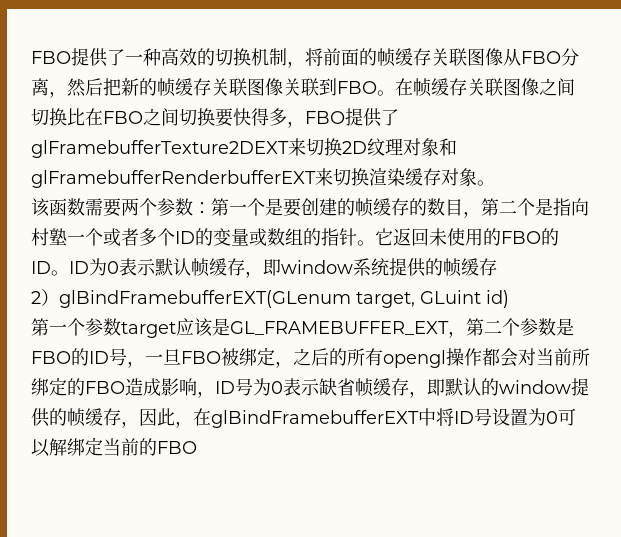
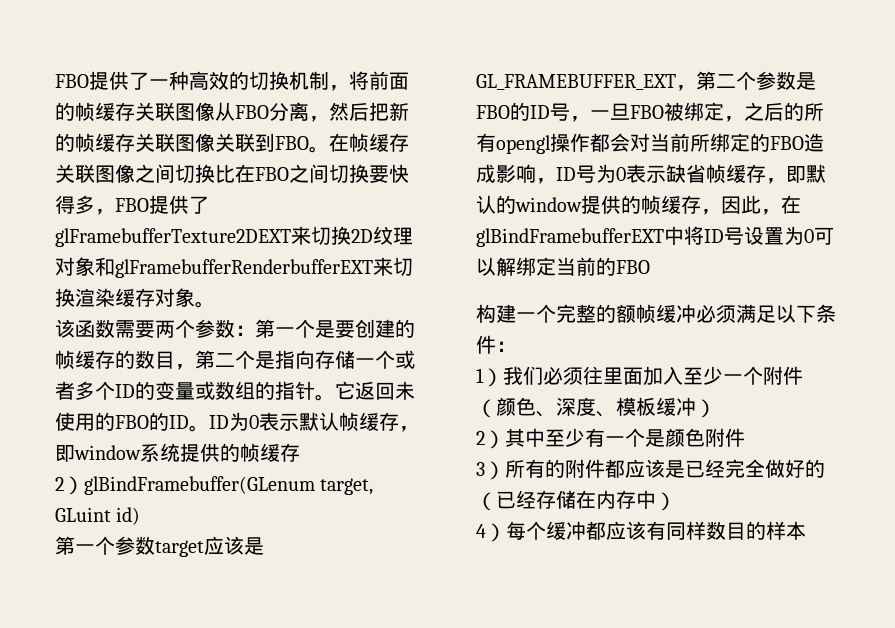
- 该函数需要两个参数：第一个是要创建的帧缓存的数目，第二个是指向村塾一个或者多个ID的变量或数组的指针。
+ 该函数需要两个参数：第一个是要创建的帧缓存的数目，第二个是指向存储一个或者多个ID的变量或数组的指针。
- 2）glBindFramebufferEXT(GLenum target, GLuint id)
+ 2）glBindFramebuffer(GLenum target, GLuint id)
+ 构建一个完整的额帧缓冲必须满足以下条件：
+ 1）我们必须往里面加入至少一个附件（颜色、深度、模板缓冲）
+ 2）其中至少有一个是颜色附件
+ 3）所有的附件都应该是已经完全做好的（已经存储在内存中）
+ 4）每个缓冲都应该有同样数目的样本

